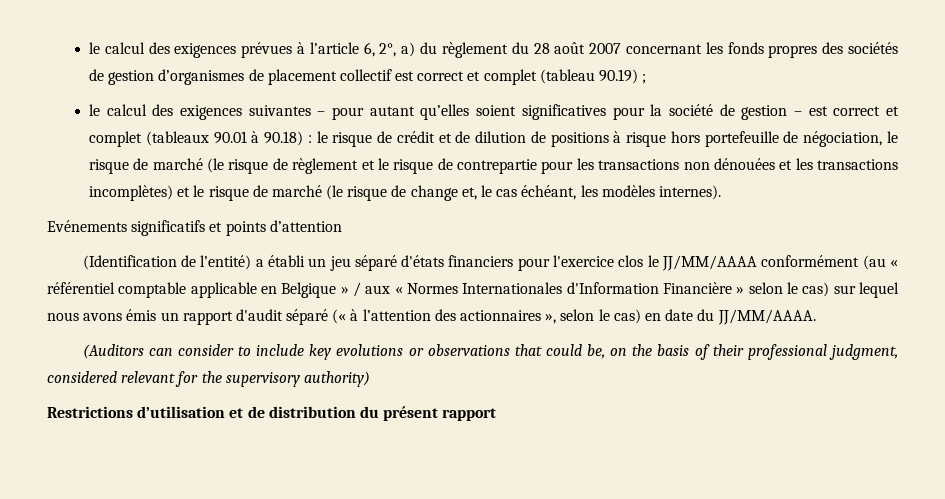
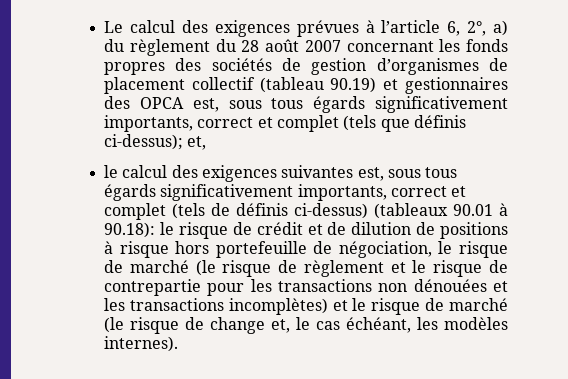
- le calcul des exigences prévues à l’article 6, 2°, a) du règlement du 28 août 2007 concernant les fonds propres des sociétés de gestion d’organismes de placement collectif est correct et complet (tableau 90.19) ;
+ Le calcul des exigences prévues à l’article 6, 2°, a) du règlement du 28 août 2007 concernant les fonds propres des sociétés de gestion d’organismes de placement collectif (tableau 90.19) et gestionnaires des OPCA est, sous tous égards significativement importants, correct et complet (tels que définis ci-dessus); et,
- le calcul des exigences suivantes – pour autant qu’elles soient significatives pour la société de gestion – est correct et complet (tableaux 90.01 à 90.18) :
+ le calcul des exigences suivantes est, sous tous égards significativement importants, correct et complet (tels de définis ci-dessus) (tableaux 90.01 à 90.18):
- Evénements significatifs et points d’attention
- (Identification de l’entité) a établi un jeu séparé d'états financiers pour l'exercice clos le JJ/MM/AAAA conformément (au « référentiel comptable applicable en Belgique » / aux « Normes Internationales d'Information Financière » selon le cas) sur lequel nous avons émis un rapport d'audit séparé (« à l’attention des actionnaires », selon le cas) en date du JJ/MM/AAAA.
- (Auditors can consider to include key evolutions or observations that could be, on the basis of their professional judgment, considered relevant for the supervisory authority)
- Restrictions d’utilisation et de distribution du présent rapport

